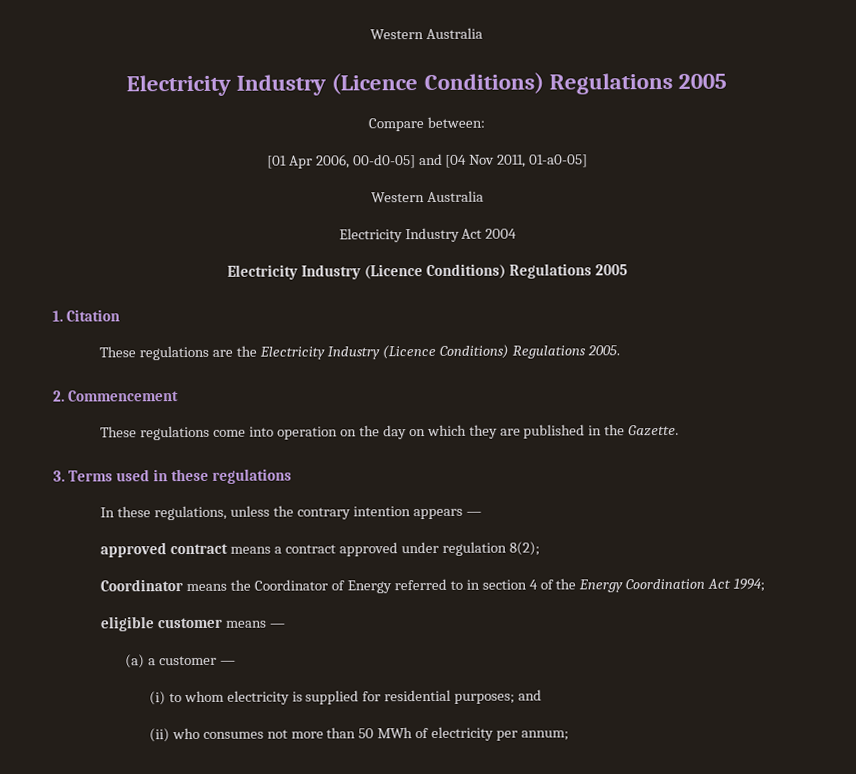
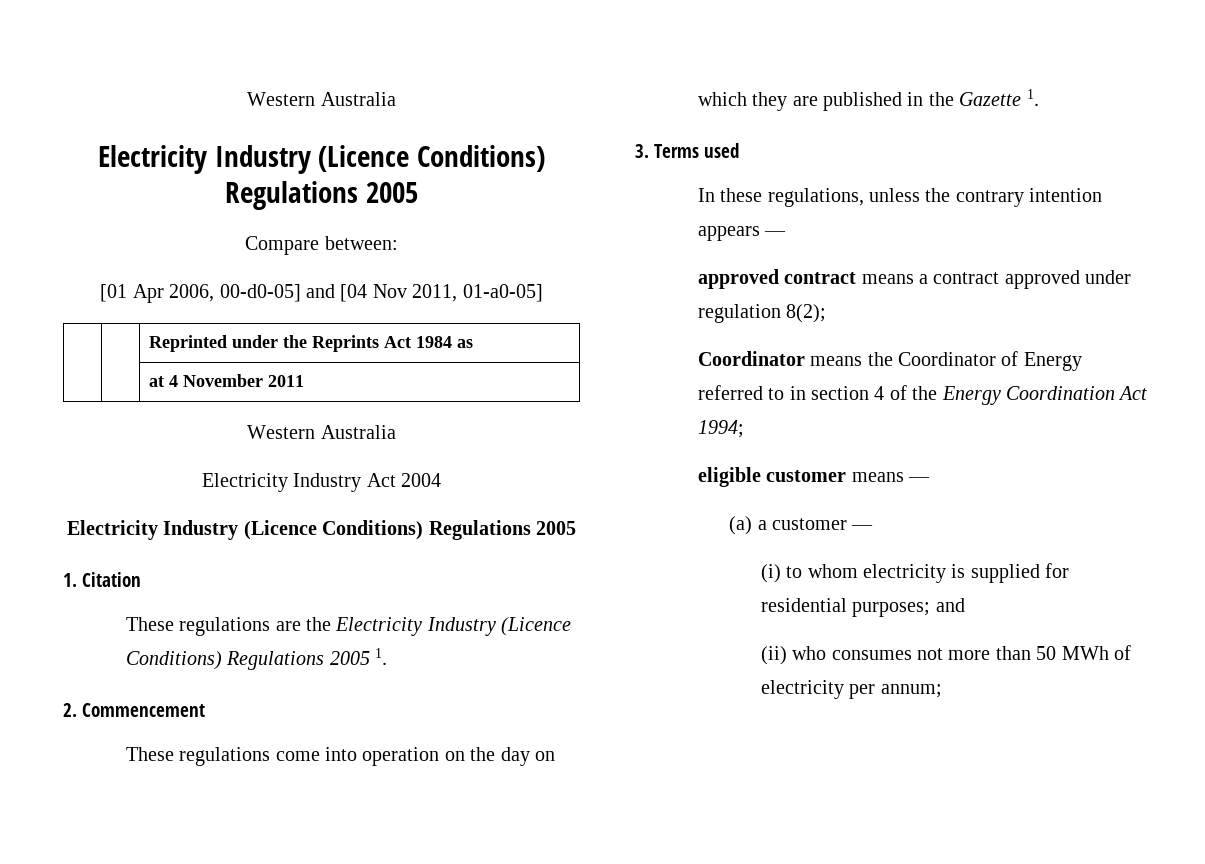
+ | | Reprinted under the Reprints Act 1984 as
+ | | at 4 November 2011
- These regulations are the Electricity Industry (Licence Conditions) Regulations 2005.
+ These regulations are the Electricity Industry (Licence Conditions) Regulations 2005 1.
- These regulations come into operation on the day on which they are published in the Gazette.
+ These regulations come into operation on the day on which they are published in the Gazette 1.
- 3. Terms used in these regulations
+ 3. Terms used

